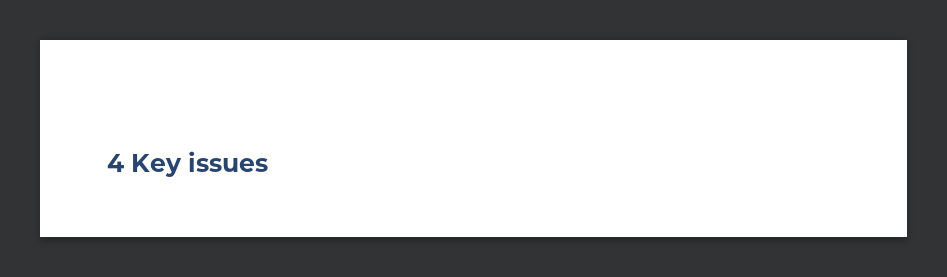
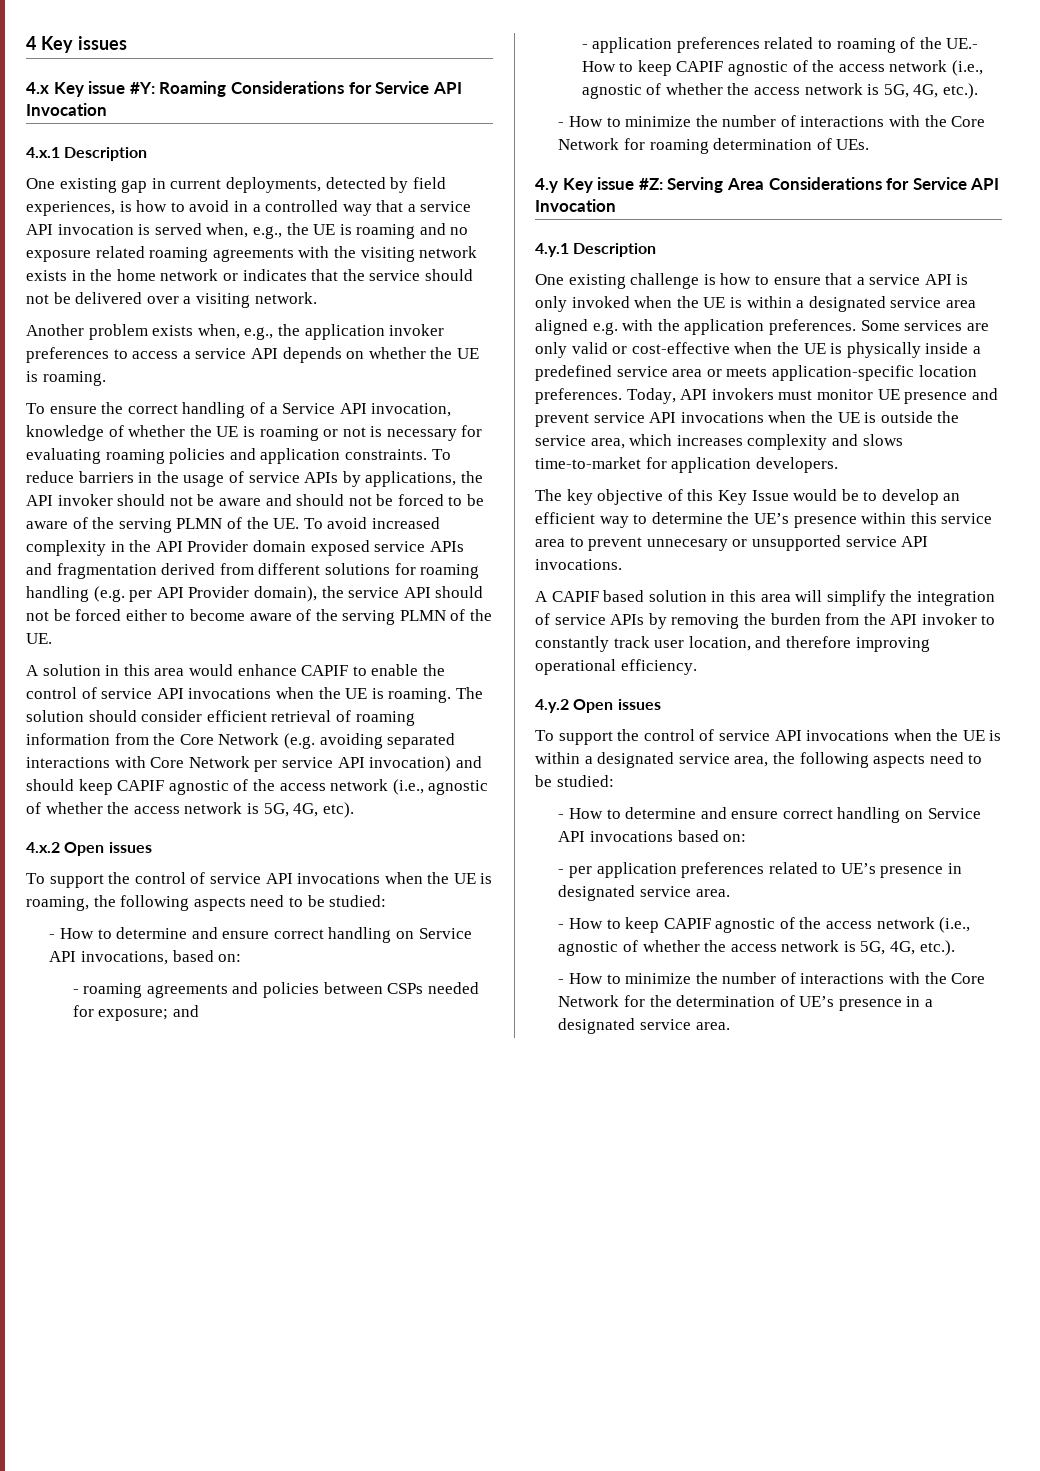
+ 4.x Key issue #Y: Roaming Considerations for Service API Invocation
+ 4.x.1 Description
+ One existing gap in current deployments, detected by field experiences, is how to avoid in a controlled way that a service API invocation is served when, e.g., the UE is roaming and no exposure related roaming agreements with the visiting network exists in the home network or indicates that the service should not be delivered over a visiting network.
+ Another problem exists when, e.g., the application invoker preferences to access a service API depends on whether the UE is roaming.
+ To ensure the correct handling of a Service API invocation, knowledge of whether the UE is roaming or not is necessary for evaluating roaming policies and application constraints. To reduce barriers in the usage of service APIs by applications, the API invoker should not be aware and should not be forced to be aware of the serving PLMN of the UE. To avoid increased complexity in the API Provider domain exposed service APIs and fragmentation derived from different solutions for roaming handling (e.g. per API Provider domain), the service API should not be forced either to become aware of the serving PLMN of the UE.
+ A solution in this area would enhance CAPIF to enable the control of service API invocations when the UE is roaming. The solution should consider efficient retrieval of roaming information from the Core Network (e.g. avoiding separated interactions with Core Network per service API invocation) and should keep CAPIF agnostic of the access network (i.e., agnostic of whether the access network is 5G, 4G, etc).
+ 4.x.2 Open issues
+ To support the control of service API invocations when the UE is roaming, the following aspects need to be studied:
+ - How to determine and ensure correct handling on Service API invocations, based on:
+ - roaming agreements and policies between CSPs needed for exposure; and
+ - application preferences related to roaming of the UE.- How to keep CAPIF agnostic of the access network (i.e., agnostic of whether the access network is 5G, 4G, etc.).
+ - How to minimize the number of interactions with the Core Network for roaming determination of UEs.
+ 4.y Key issue #Z: Serving Area Considerations for Service API Invocation
+ 4.y.1 Description
+ One existing challenge is how to ensure that a service API is only invoked when the UE is within a designated service area aligned e.g. with the application preferences. Some services are only valid or cost-effective when the UE is physically inside a predefined service area or meets application-specific location preferences. Today, API invokers must monitor UE presence and prevent service API invocations when the UE is outside the service area, which increases complexity and slows time-to-market for application developers.
+ The key objective of this Key Issue would be to develop an efficient way to determine the UE’s presence within this service area to prevent unnecesary or unsupported service API invocations.
+ A CAPIF based solution in this area will simplify the integration of service APIs by removing the burden from the API invoker to constantly track user location, and therefore improving operational efficiency.
+ 4.y.2 Open issues
+ To support the control of service API invocations when the UE is within a designated service area, the following aspects need to be studied:
+ - How to determine and ensure correct handling on Service API invocations based on:
+ - per application preferences related to UE’s presence in designated service area.
+ - How to keep CAPIF agnostic of the access network (i.e., agnostic of whether the access network is 5G, 4G, etc.).
+ - How to minimize the number of interactions with the Core Network for the determination of UE’s presence in a designated service area.

